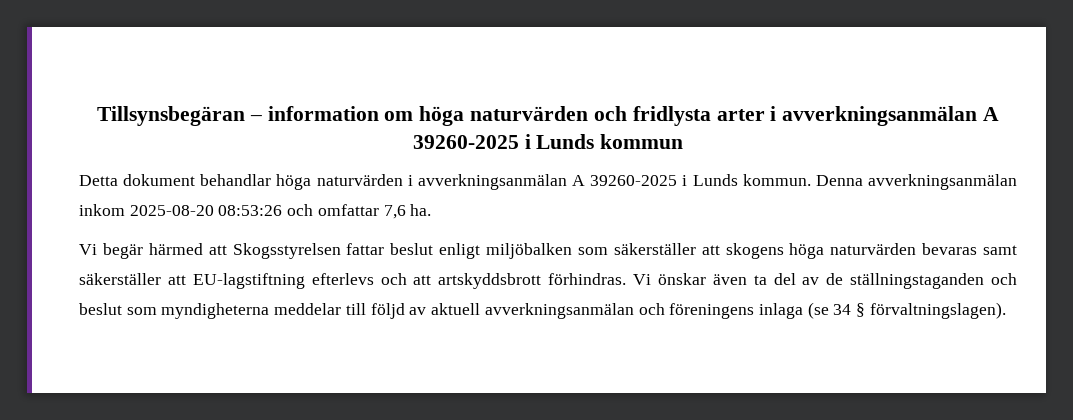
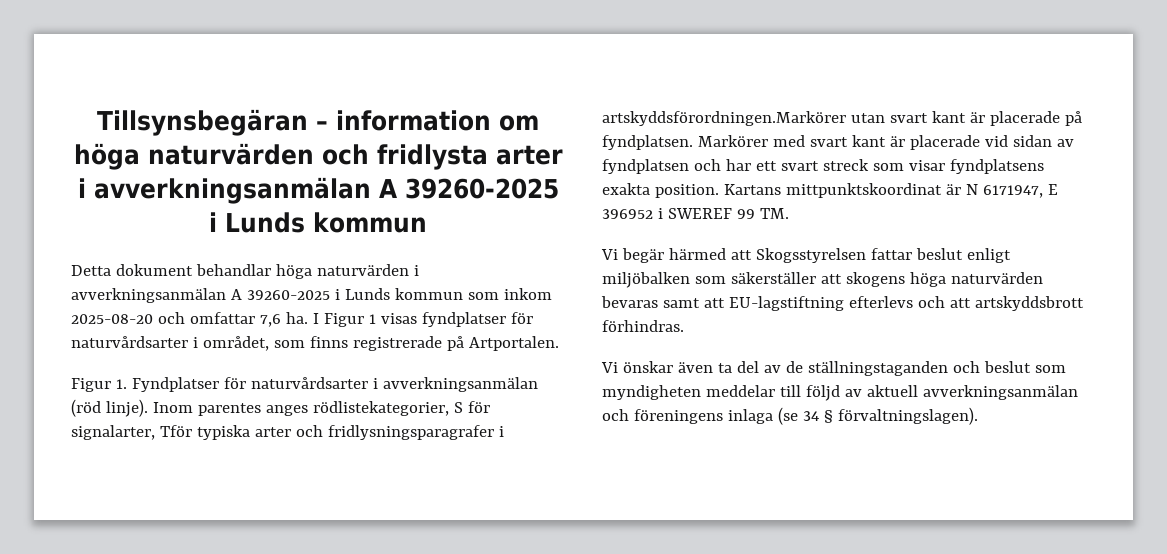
- Detta dokument behandlar höga naturvärden i avverkningsanmälan A 39260-2025 i Lunds kommun. Denna avverkningsanmälan inkom 2025-08-20 08:53:26 och omfattar 7,6 ha.
+ Detta dokument behandlar höga naturvärden i avverkningsanmälan A 39260-2025 i Lunds kommun som inkom 2025-08-20 och omfattar 7,6 ha. I Figur 1 visas fyndplatser för naturvårdsarter i området, som finns registrerade på Artportalen.
+ Figur 1. Fyndplatser för naturvårdsarter i avverkningsanmälan (röd linje). Inom parentes anges rödlistekategorier, S för signalarter, Tför typiska arter och fridlysningsparagrafer i artskyddsförordningen.Markörer utan svart kant är placerade på fyndplatsen. Markörer med svart kant är placerade vid sidan av fyndplatsen och har ett svart streck som visar fyndplatsens exakta position. Kartans mittpunktskoordinat är N 6171947, E 396952 i SWEREF 99 TM.
- Vi begär härmed att Skogsstyrelsen fattar beslut enligt miljöbalken som säkerställer att skogens höga naturvärden bevaras samt säkerställer att EU-lagstiftning efterlevs och att artskyddsbrott förhindras. Vi önskar även ta del av de ställningstaganden och beslut som myndigheterna meddelar till följd av aktuell avverkningsanmälan och föreningens inlaga (se 34 § förvaltningslagen).
+ Vi begär härmed att Skogsstyrelsen fattar beslut enligt miljöbalken som säkerställer att skogens höga naturvärden bevaras samt att EU-lagstiftning efterlevs och att artskyddsbrott förhindras.
+ Vi önskar även ta del av de ställningstaganden och beslut som myndigheten meddelar till följd av aktuell avverkningsanmälan och föreningens inlaga (se 34 § förvaltningslagen).

